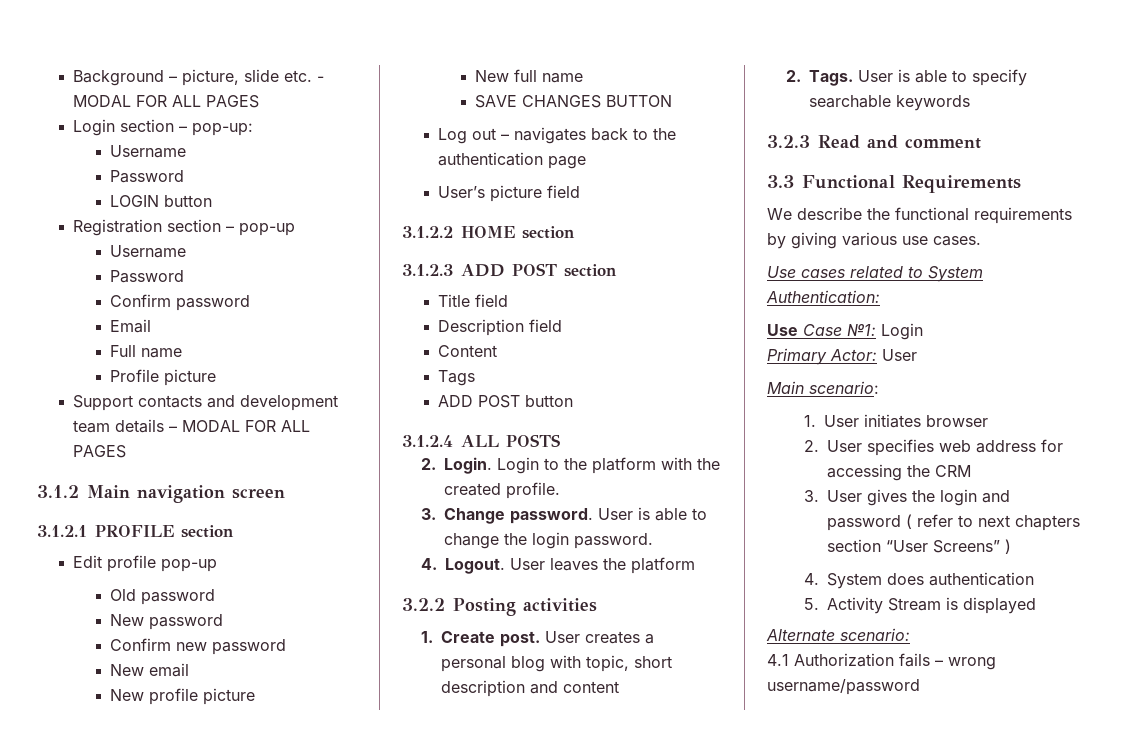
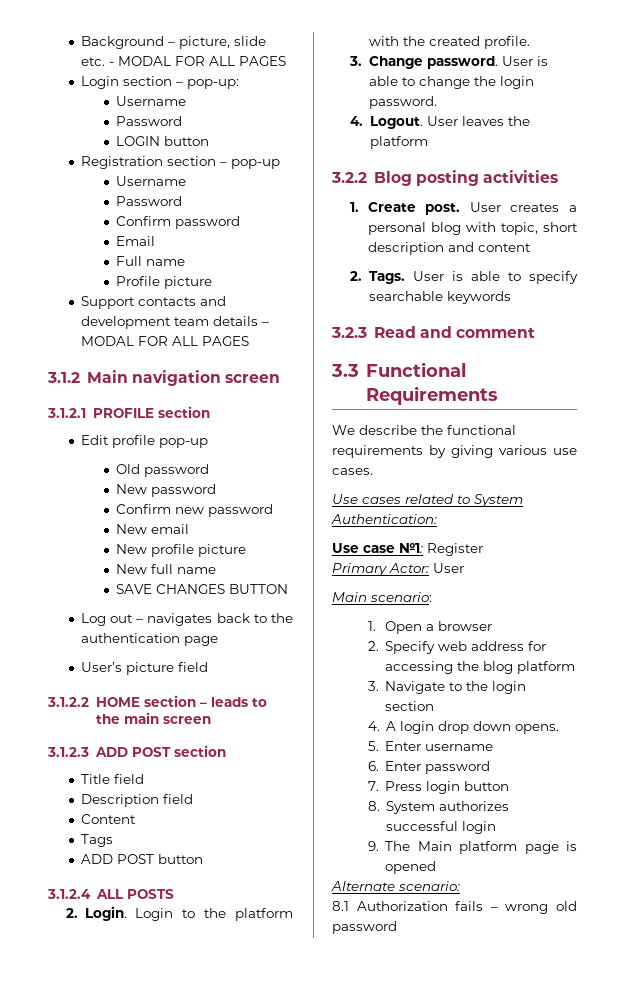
- 3.1.2.2 HOME section
+ 3.1.2.2 HOME section – leads to the main screen
- 3.2.2 Posting activities
+ 3.2.2 Blog posting activities
- Use Case №1: Login
+ Use case №1: Register
- 1. User initiates browser
+ 1. Open a browser
- 2. User specifies web address for accessing the CRM
- 3. User gives the login and password ( refer to next chapters section “User Screens” )
- 4. System does authentication
- 5. Activity Stream is displayed
+ 2. Specify web address for accessing the blog platform
+ 3. Navigate to the login section
+ 4. A login drop down opens.
+ 5. Enter username
+ 6. Enter password
+ 7. Press login button
+ 8. System authorizes successful login
+ 9. The Main platform page is opened
- 4.1 Authorization fails – wrong username/password
+ 8.1 Authorization fails – wrong old password

